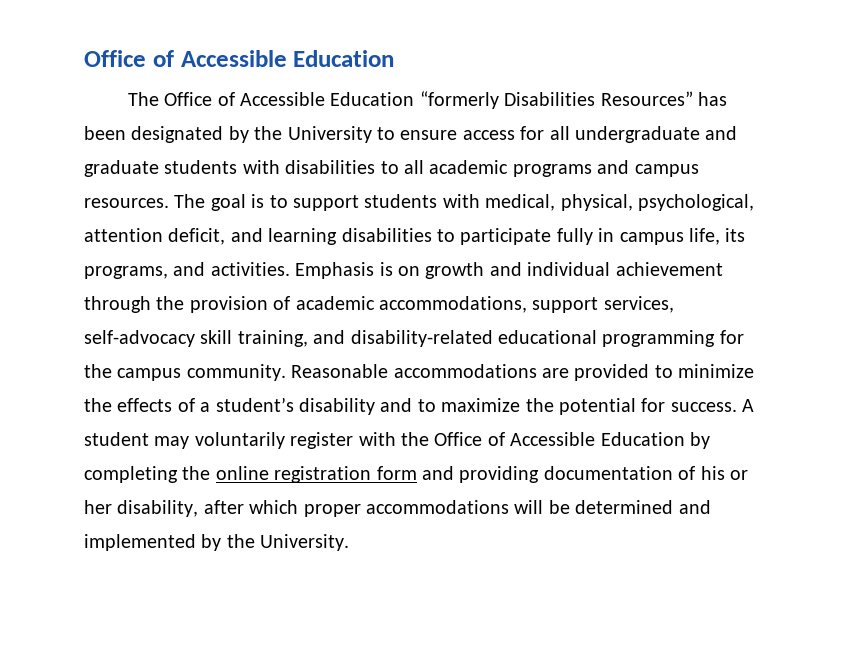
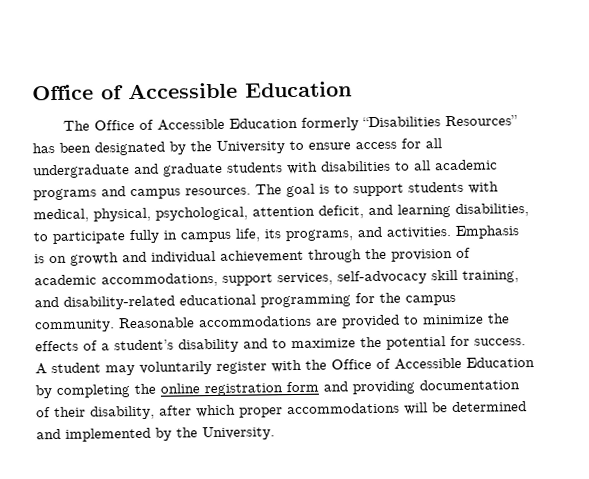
- The Office of Accessible Education “formerly Disabilities Resources” has been designated by the University to ensure access for all undergraduate and graduate students with disabilities to all academic programs and campus resources.
+ The Office of Accessible Education formerly “Disabilities Resources” has been designated by the University to ensure access for all undergraduate and graduate students with disabilities to all academic programs and campus resources.
- The goal is to support students with medical, physical, psychological, attention deficit, and learning disabilities to participate fully in campus life, its programs, and activities.
+ The goal is to support students with medical, physical, psychological, attention deficit, and learning disabilities, to participate fully in campus life, its programs, and activities.
- A student may voluntarily register with the Office of Accessible Education by completing the online registration form and providing documentation of his or her disability, after which proper accommodations will be determined and implemented by the University.
+ A student may voluntarily register with the Office of Accessible Education by completing the online registration form and providing documentation of their disability, after which proper accommodations will be determined and implemented by the University.

